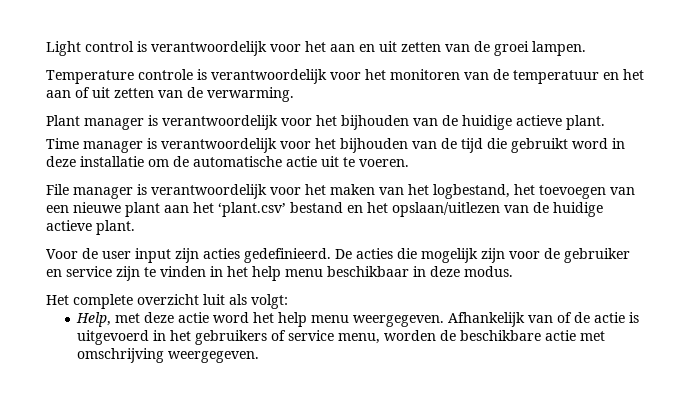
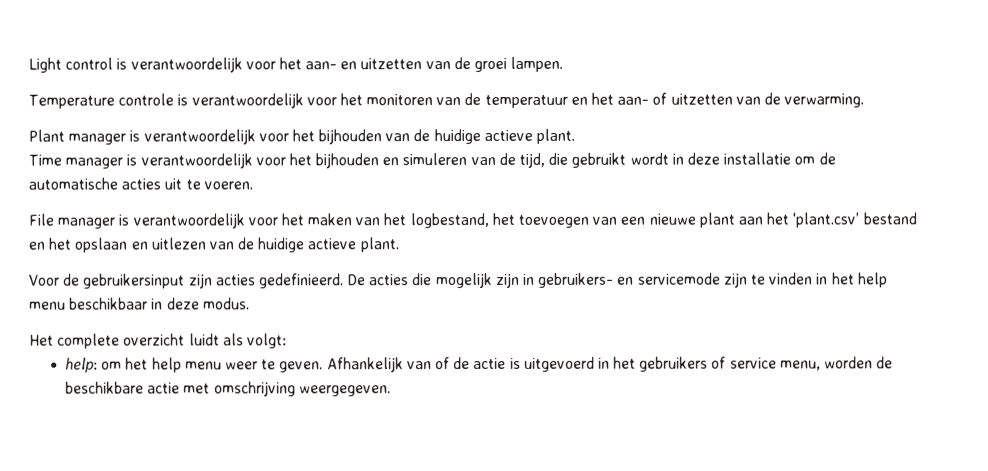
- Light control is verantwoordelijk voor het aan en uit zetten van de groei lampen.
+ Light control is verantwoordelijk voor het aan- en uitzetten van de groei lampen.
- Temperature controle is verantwoordelijk voor het monitoren van de temperatuur en het aan of uit zetten van de verwarming.
+ Temperature controle is verantwoordelijk voor het monitoren van de temperatuur en het aan- of uitzetten van de verwarming.
- Time manager is verantwoordelijk voor het bijhouden van de tijd die gebruikt word in deze installatie om de automatische actie uit te voeren.
+ Time manager is verantwoordelijk voor het bijhouden en simuleren van de tijd, die gebruikt wordt in deze installatie om de automatische acties uit te voeren.
- File manager is verantwoordelijk voor het maken van het logbestand, het toevoegen van een nieuwe plant aan het ‘plant.csv’ bestand en het opslaan/uitlezen van de huidige actieve plant.
+ File manager is verantwoordelijk voor het maken van het logbestand, het toevoegen van een nieuwe plant aan het ‘plant.csv’ bestand en het opslaan en uitlezen van de huidige actieve plant.
- Voor de user input zijn acties gedefinieerd.
+ Voor de gebruikersinput zijn acties gedefinieerd.
- De acties die mogelijk zijn voor de gebruiker en service zijn te vinden in het help menu beschikbaar in deze modus.
+ De acties die mogelijk zijn in gebruikers- en servicemode zijn te vinden in het help menu beschikbaar in deze modus.
- Het complete overzicht luit als volgt:
+ Het complete overzicht luidt als volgt:
- Help, met deze actie word het help menu weergegeven.
+ help: om het help menu weer te geven.

